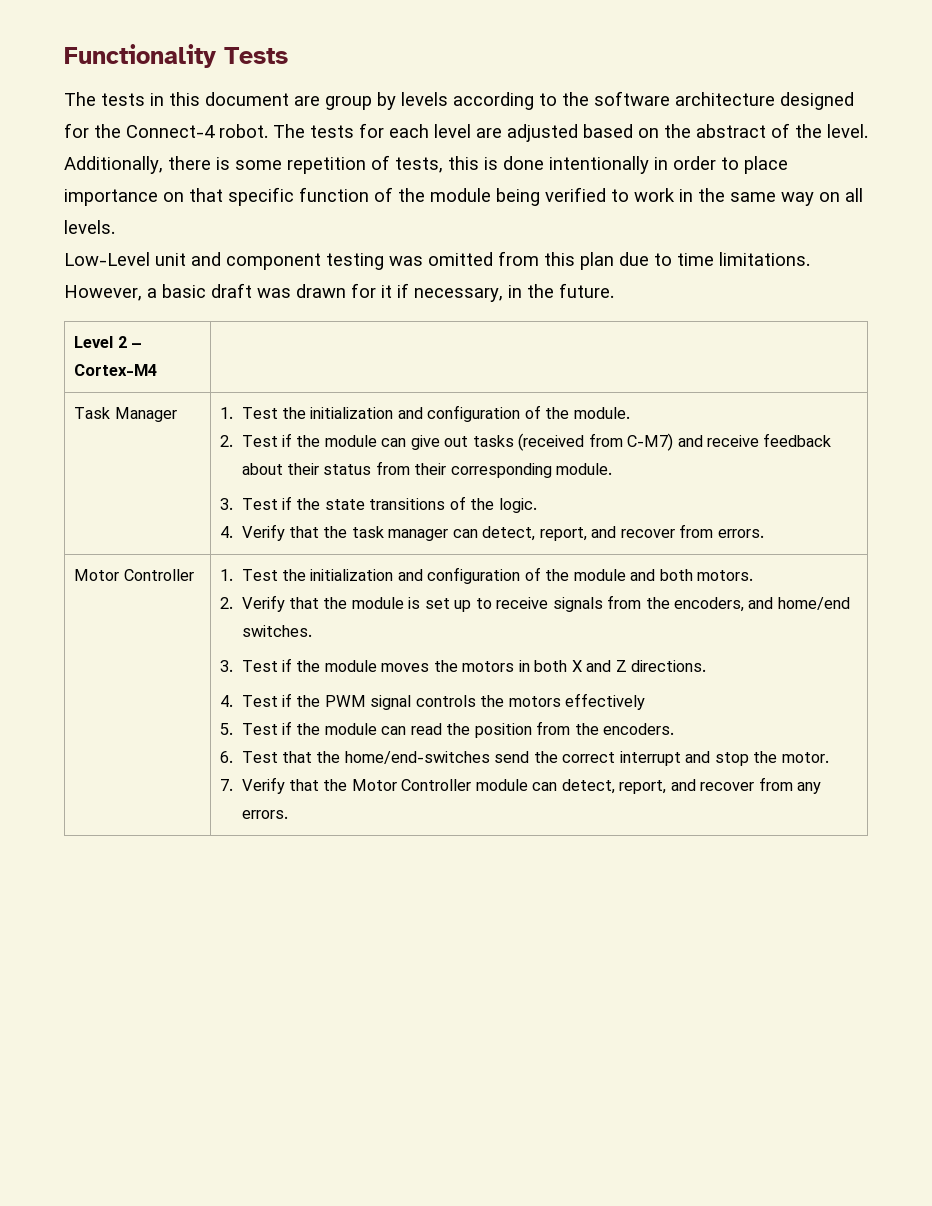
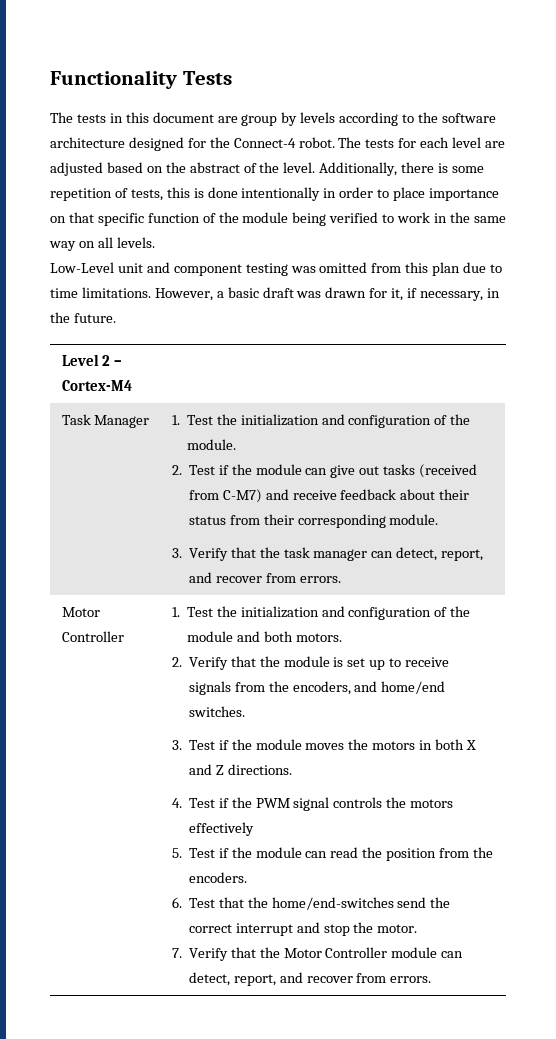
- However, a basic draft was drawn for it if necessary, in the future.
+ However, a basic draft was drawn for it, if necessary, in the future.
- 3. Test if the state transitions of the logic.
- 4. Verify that the task manager can detect, report, and recover from errors.
+ 3. Verify that the task manager can detect, report, and recover from errors.
- 7. Verify that the Motor Controller module can detect, report, and recover from any errors.
+ 7. Verify that the Motor Controller module can detect, report, and recover from errors.

